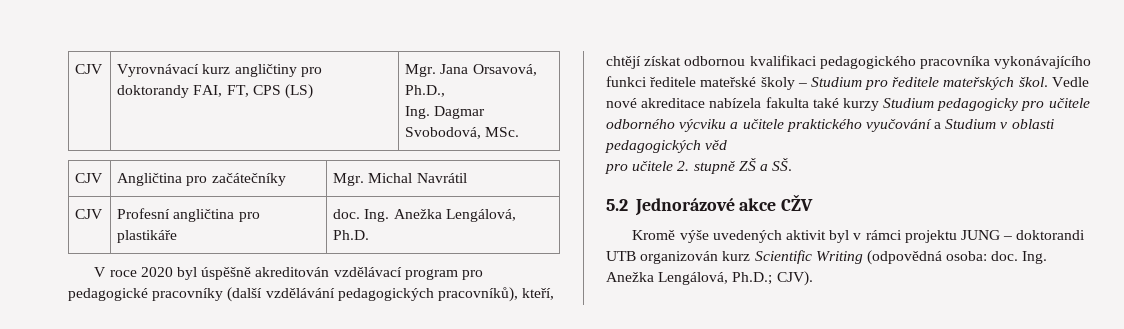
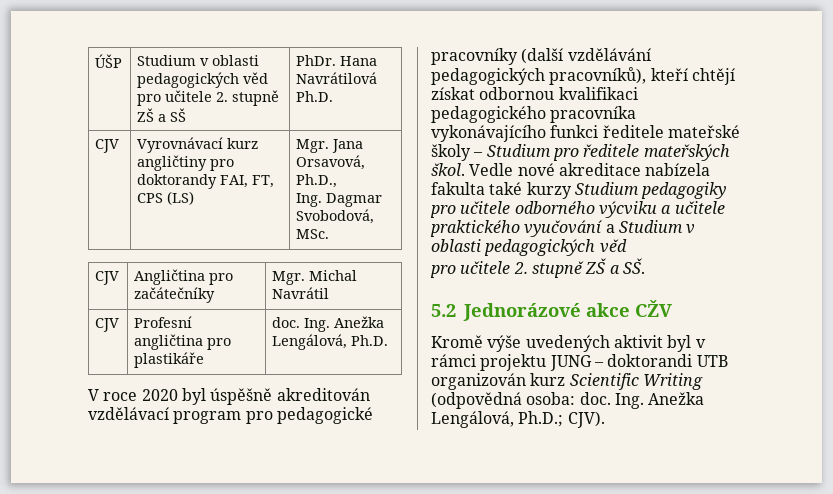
+ ÚŠP | Studium v oblasti pedagogických věd pro učitele 2. stupně ZŠ a SŠ | PhDr. Hana Navrátilová Ph.D.
- V roce 2020 byl úspěšně akreditován vzdělávací program pro pedagogické pracovníky (další vzdělávání pedagogických pracovníků), kteří, chtějí získat odbornou kvalifikaci pedagogického pracovníka vykonávajícího funkci ředitele mateřské školy – Studium pro ředitele mateřských škol.
+ V roce 2020 byl úspěšně akreditován vzdělávací program pro pedagogické pracovníky (další vzdělávání pedagogických pracovníků), kteří chtějí získat odbornou kvalifikaci pedagogického pracovníka vykonávajícího funkci ředitele mateřské školy – Studium pro ředitele mateřských škol.
- Vedle nové akreditace nabízela fakulta také kurzy Studium pedagogicky pro učitele odborného výcviku a učitele praktického vyučování a Studium v oblasti pedagogických věd
+ Vedle nové akreditace nabízela fakulta také kurzy Studium pedagogiky pro učitele odborného výcviku a učitele praktického vyučování a Studium v oblasti pedagogických věd

